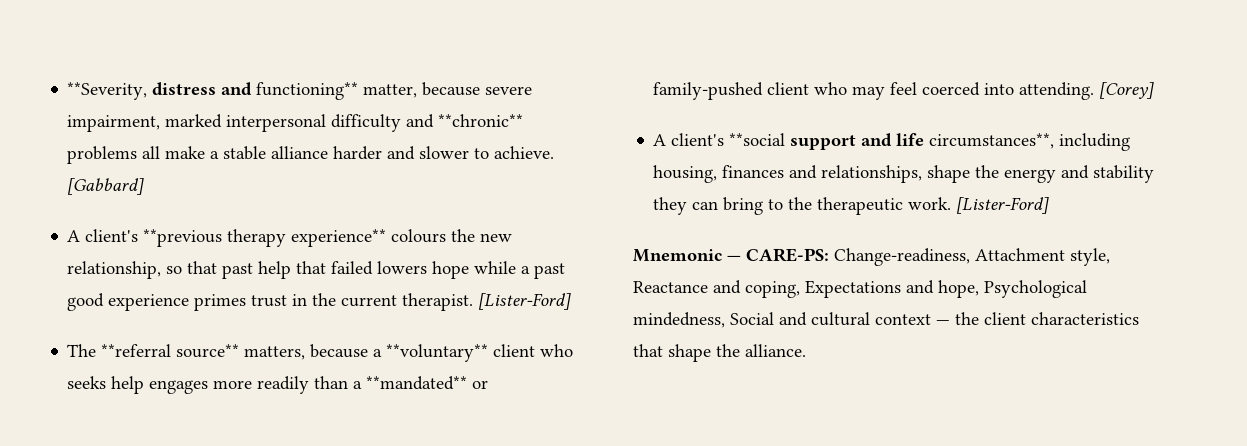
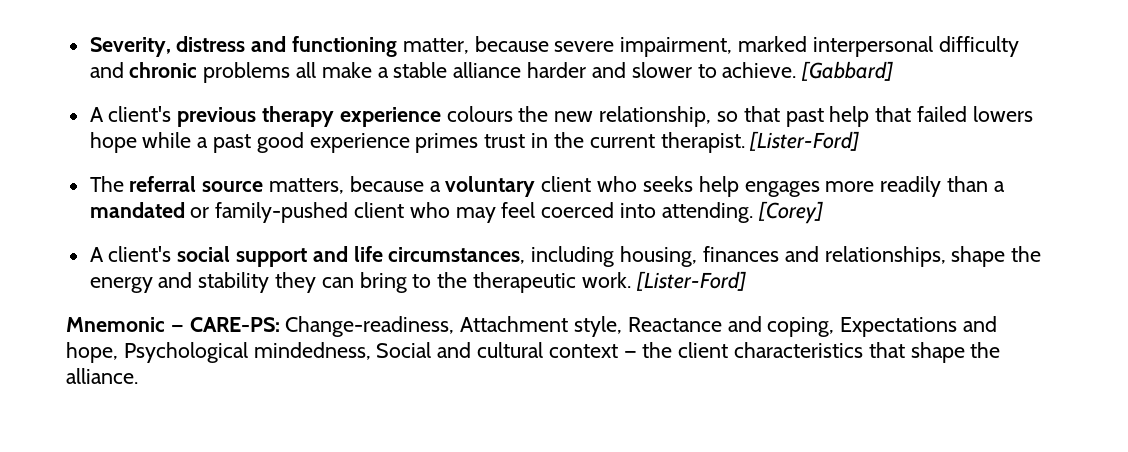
- **Severity, distress and functioning** matter, because severe impairment, marked interpersonal difficulty and **chronic** problems all make a stable alliance harder and slower to achieve.
+ Severity, distress and functioning matter, because severe impairment, marked interpersonal difficulty and chronic problems all make a stable alliance harder and slower to achieve.
- A client's **previous therapy experience** colours the new relationship, so that past help that failed lowers hope while a past good experience primes trust in the current therapist.
+ A client's previous therapy experience colours the new relationship, so that past help that failed lowers hope while a past good experience primes trust in the current therapist.
- The **referral source** matters, because a **voluntary** client who seeks help engages more readily than a **mandated** or family-pushed client who may feel coerced into attending.
+ The referral source matters, because a voluntary client who seeks help engages more readily than a mandated or family-pushed client who may feel coerced into attending.
- A client's **social support and life circumstances**, including housing, finances and relationships, shape the energy and stability they can bring to the therapeutic work.
+ A client's social support and life circumstances, including housing, finances and relationships, shape the energy and stability they can bring to the therapeutic work.

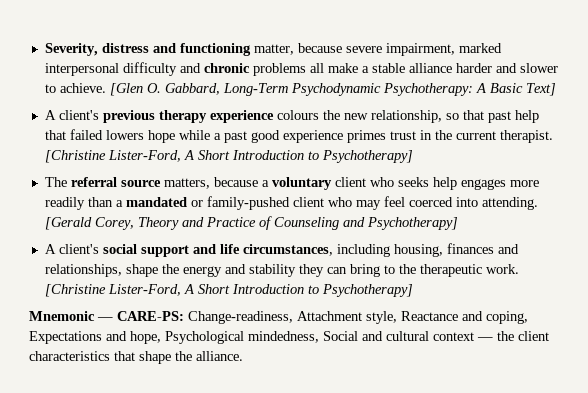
- [Gabbard]
+ [Glen O. Gabbard, Long-Term Psychodynamic Psychotherapy: A Basic Text]
- A client's previous therapy experience colours the new relationship, so that past help that failed lowers hope while a past good experience primes trust in the current therapist. [Lister-Ford]
+ A client's previous therapy experience colours the new relationship, so that past help that failed lowers hope while a past good experience primes trust in the current therapist. [Christine Lister-Ford, A Short Introduction to Psychotherapy]
- [Corey]
+ [Gerald Corey, Theory and Practice of Counseling and Psychotherapy]
- A client's social support and life circumstances, including housing, finances and relationships, shape the energy and stability they can bring to the therapeutic work. [Lister-Ford]
+ A client's social support and life circumstances, including housing, finances and relationships, shape the energy and stability they can bring to the therapeutic work. [Christine Lister-Ford, A Short Introduction to Psychotherapy]

